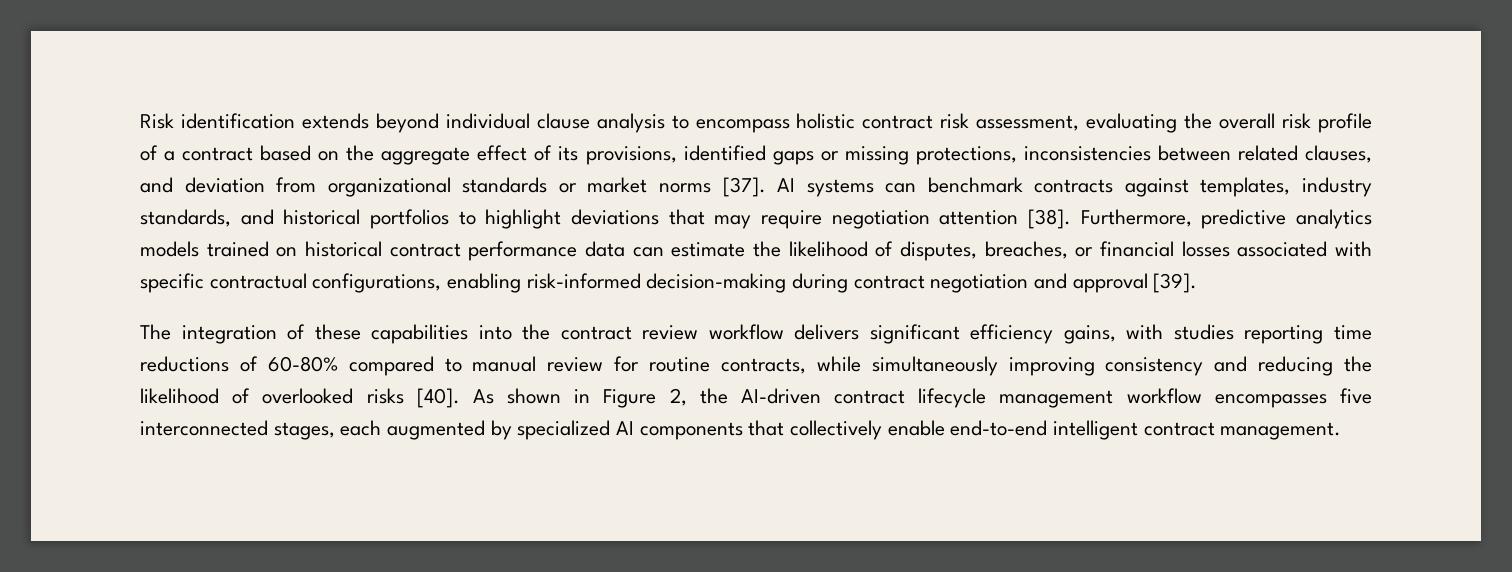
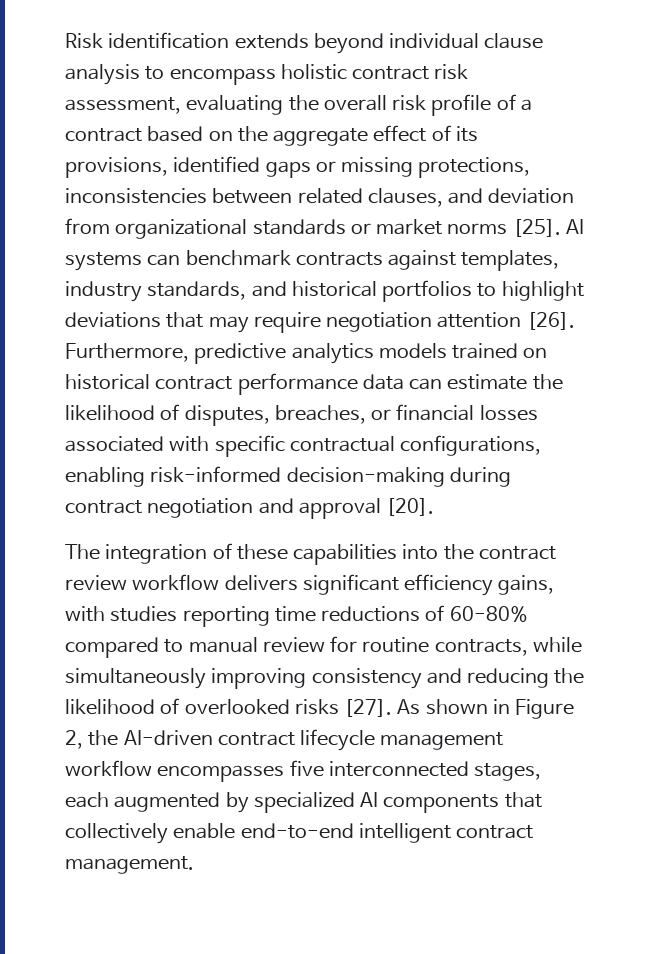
- Risk identification extends beyond individual clause analysis to encompass holistic contract risk assessment, evaluating the overall risk profile of a contract based on the aggregate effect of its provisions, identified gaps or missing protections, inconsistencies between related clauses, and deviation from organizational standards or market norms [37].
+ Risk identification extends beyond individual clause analysis to encompass holistic contract risk assessment, evaluating the overall risk profile of a contract based on the aggregate effect of its provisions, identified gaps or missing protections, inconsistencies between related clauses, and deviation from organizational standards or market norms [25].
- AI systems can benchmark contracts against templates, industry standards, and historical portfolios to highlight deviations that may require negotiation attention [38].
+ AI systems can benchmark contracts against templates, industry standards, and historical portfolios to highlight deviations that may require negotiation attention [26].
- Furthermore, predictive analytics models trained on historical contract performance data can estimate the likelihood of disputes, breaches, or financial losses associated with specific contractual configurations, enabling risk-informed decision-making during contract negotiation and approval [39].
+ Furthermore, predictive analytics models trained on historical contract performance data can estimate the likelihood of disputes, breaches, or financial losses associated with specific contractual configurations, enabling risk-informed decision-making during contract negotiation and approval [20].
- The integration of these capabilities into the contract review workflow delivers significant efficiency gains, with studies reporting time reductions of 60-80% compared to manual review for routine contracts, while simultaneously improving consistency and reducing the likelihood of overlooked risks [40].
+ The integration of these capabilities into the contract review workflow delivers significant efficiency gains, with studies reporting time reductions of 60-80% compared to manual review for routine contracts, while simultaneously improving consistency and reducing the likelihood of overlooked risks [27].

